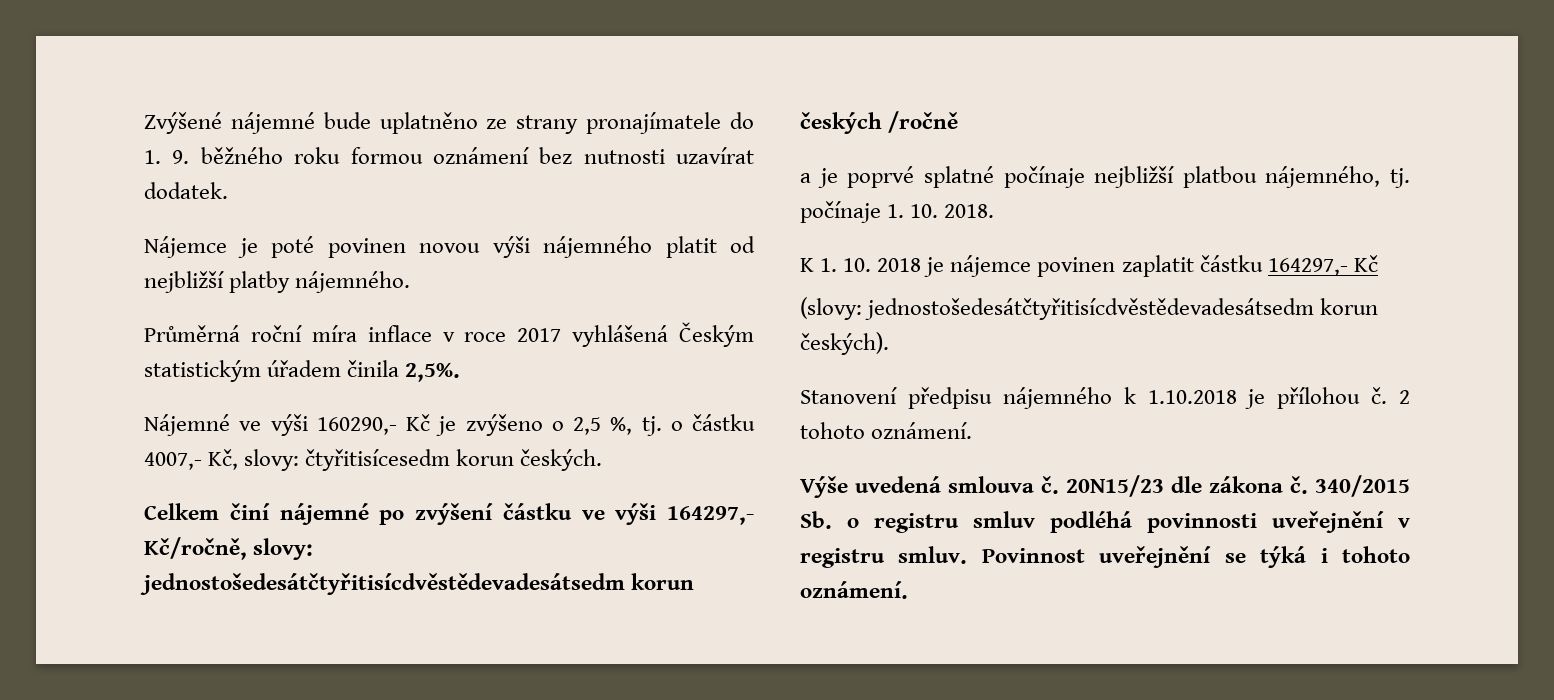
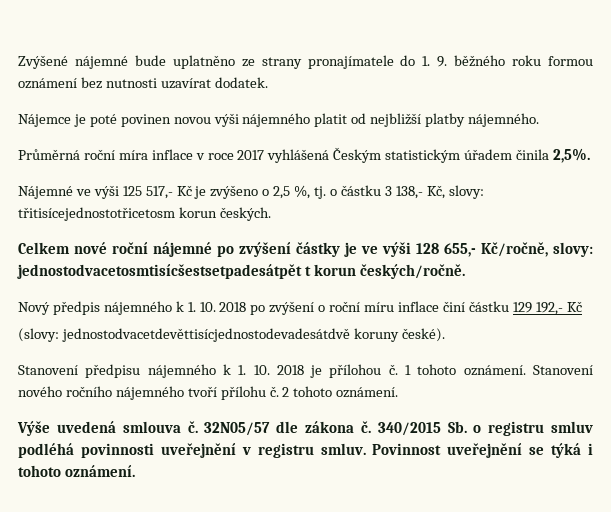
- Nájemné ve výši 160290,- Kč je zvýšeno o 2,5 %, tj. o částku 4007,- Kč, slovy: čtyřitisícesedm korun českých.
+ Nájemné ve výši 125 517,- Kč je zvýšeno o 2,5 %, tj. o částku 3 138,- Kč, slovy: třitisícejednostotřicetosm korun českých.
- Celkem činí nájemné po zvýšení částku ve výši 164297,- Kč/ročně, slovy: jednostošedesátčtyřitisícdvěstědevadesátsedm korun českých /ročně
- a je poprvé splatné počínaje nejbližší platbou nájemného, tj. počínaje 1. 10. 2018.
- K 1. 10. 2018 je nájemce povinen zaplatit částku 164297,- Kč
+ Celkem nové roční nájemné po zvýšení částky je ve výši 128 655,- Kč/ročně, slovy: jednostodvacetosmtisícšestsetpadesátpět t korun českých/ročně.
+ Nový předpis nájemného k 1. 10. 2018 po zvýšení o roční míru inflace činí částku 129 192,- Kč
- (slovy: jednostošedesátčtyřitisícdvěstědevadesátsedm korun českých).
+ (slovy: jednostodvacetdevěttisícjednostodevadesátdvě koruny české).
- Stanovení předpisu nájemného k 1.10.2018 je přílohou č.
+ Stanovení předpisu nájemného k 1. 10. 2018 je přílohou č. 1 tohoto oznámení. Stanovení nového ročního nájemného tvoří přílohu č.
- 20N15/23 dle zákona č.
+ 32N05/57 dle zákona č.

